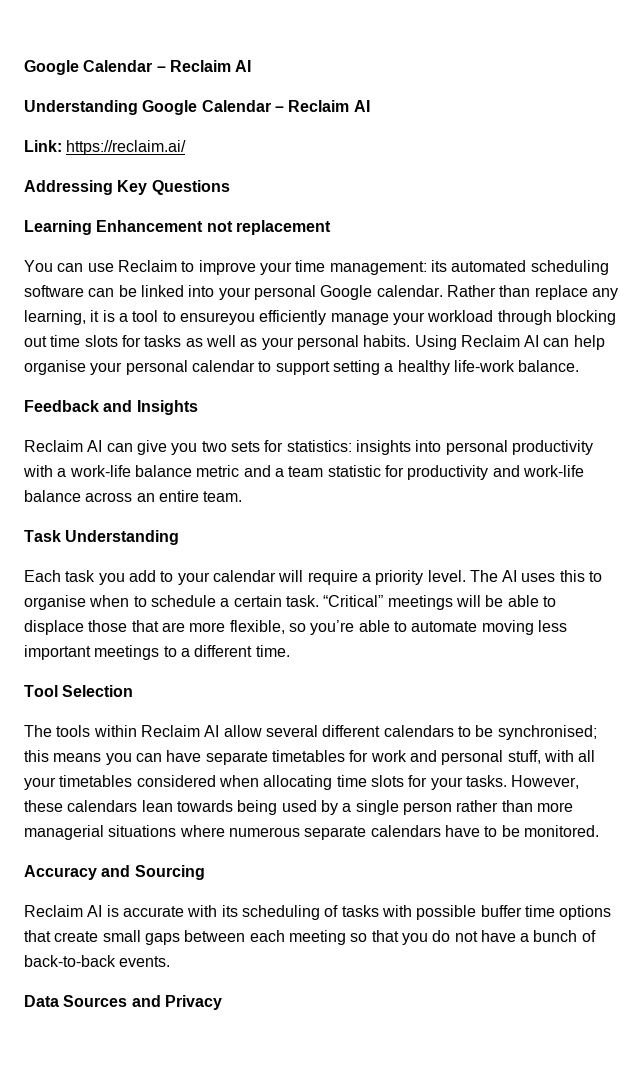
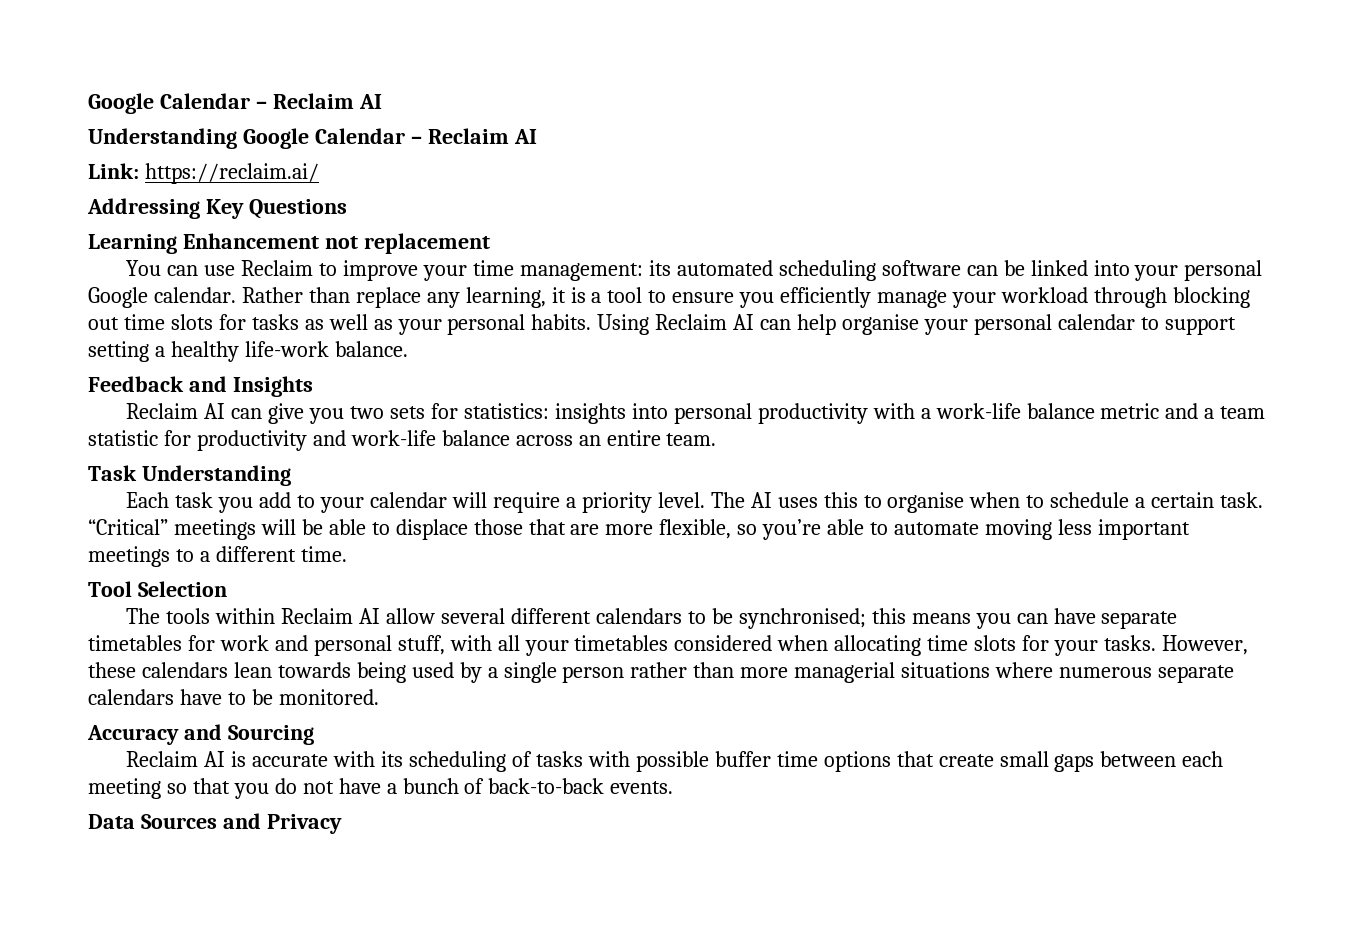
- Rather than replace any learning, it is a tool to ensureyou efficiently manage your workload through blocking out time slots for tasks as well as your personal habits.
+ Rather than replace any learning, it is a tool to ensure you efficiently manage your workload through blocking out time slots for tasks as well as your personal habits.

